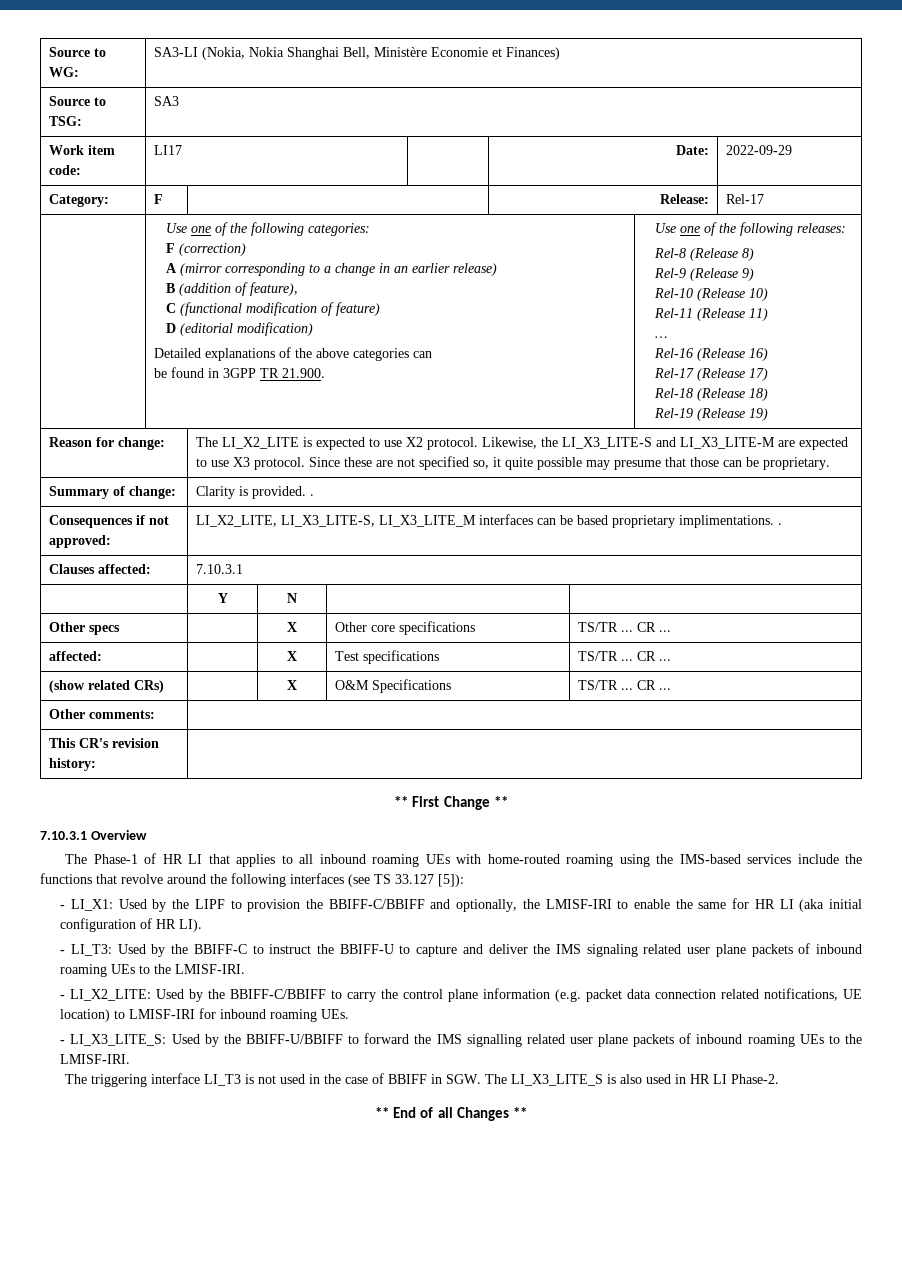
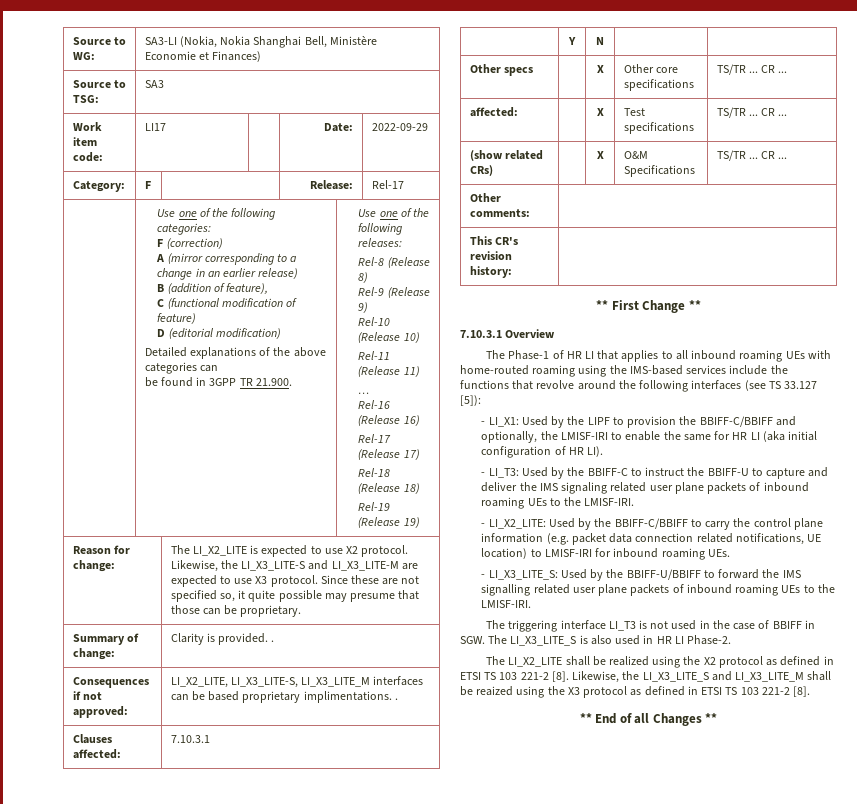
+ The LI_X2_LITE shall be realized using the X2 protocol as defined in ETSI TS 103 221-2 [8]. Likewise, the LI_X3_LITE_S and LI_X3_LITE_M shall be reaized using the X3 protocol as defined in ETSI TS 103 221-2 [8].

